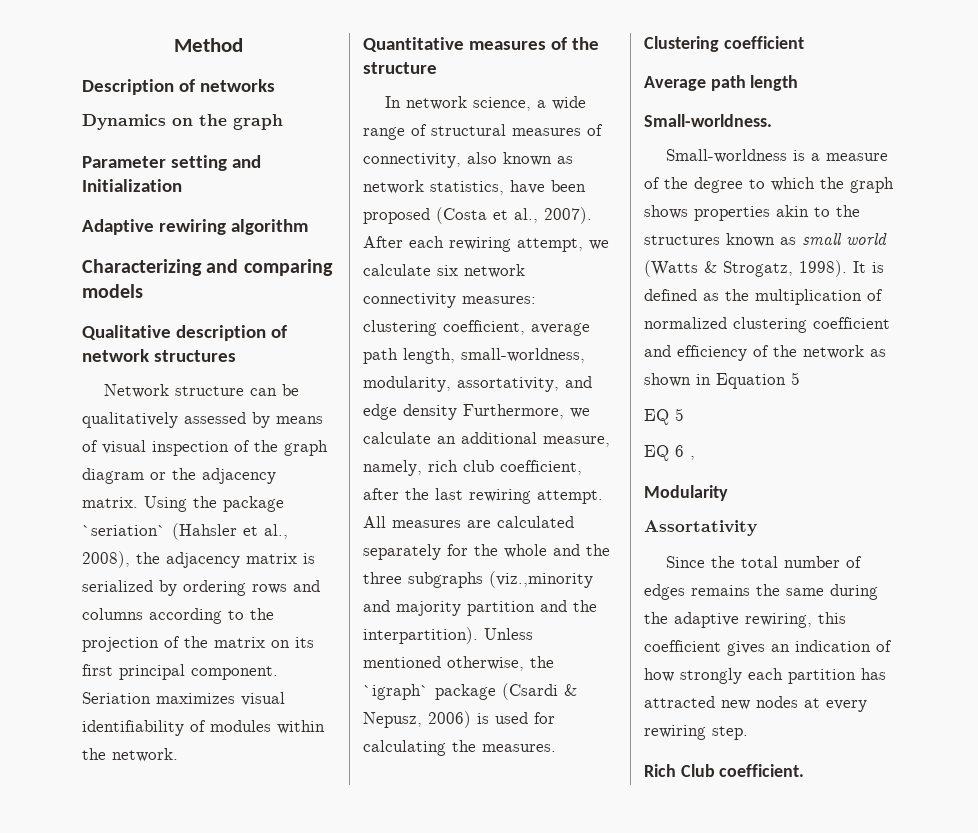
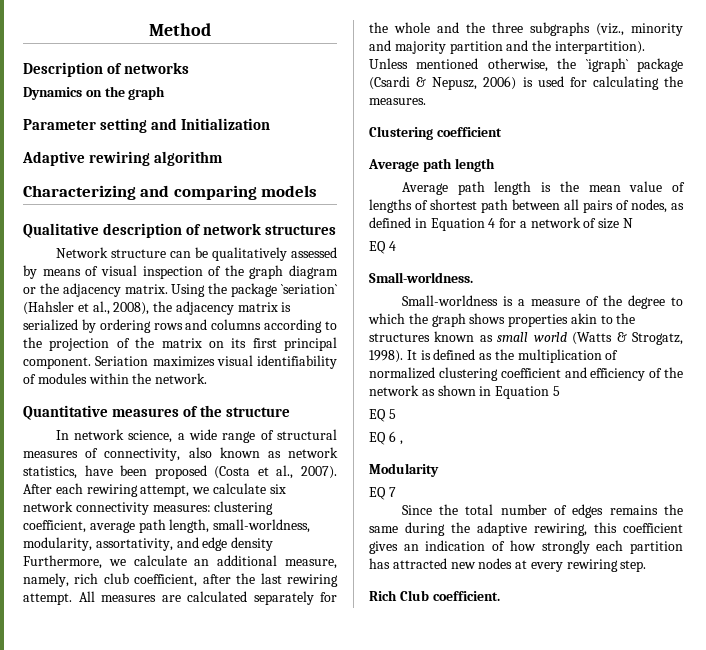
- All measures are calculated separately for the whole and the three subgraphs (viz.,minority and majority partition and the interpartition).
+ All measures are calculated separately for the whole and the three subgraphs (viz., minority and majority partition and the interpartition).
+ Average path length is the mean value of lengths of shortest path between all pairs of nodes, as defined in Equation 4 for a network of size N
+ EQ 4
- Assortativity
+ EQ 7

